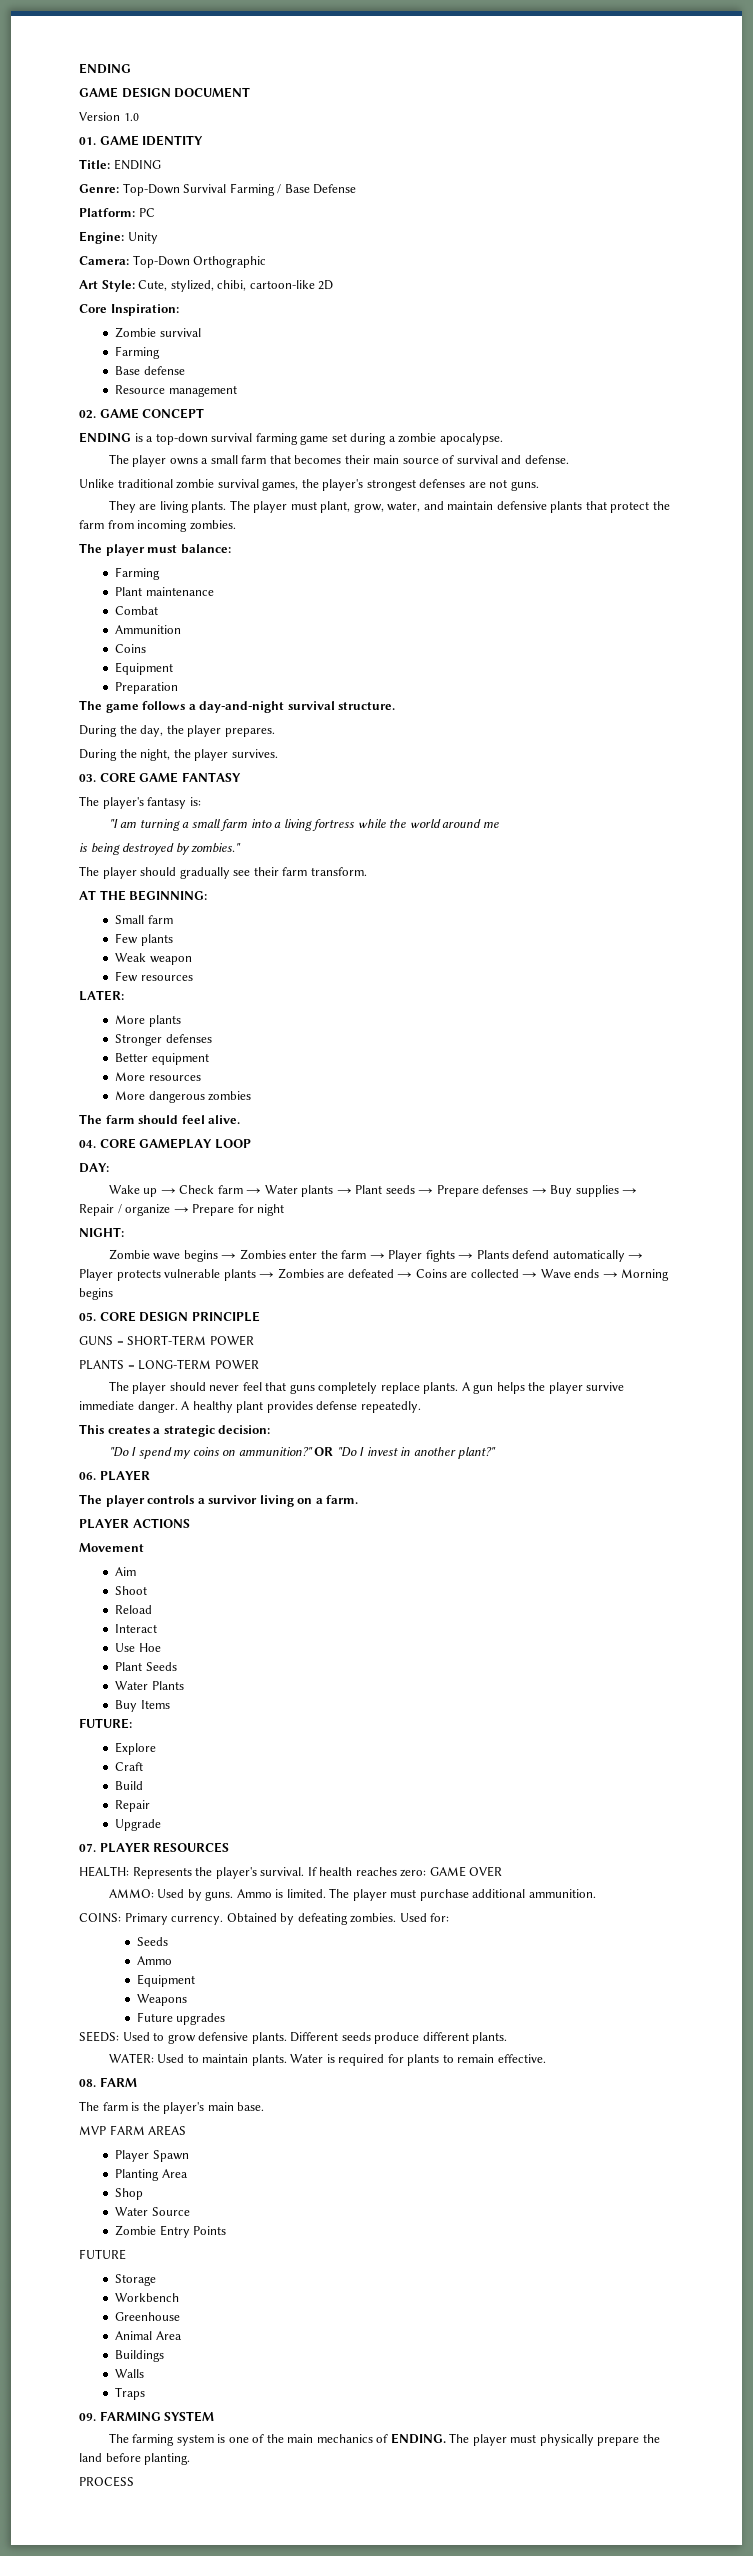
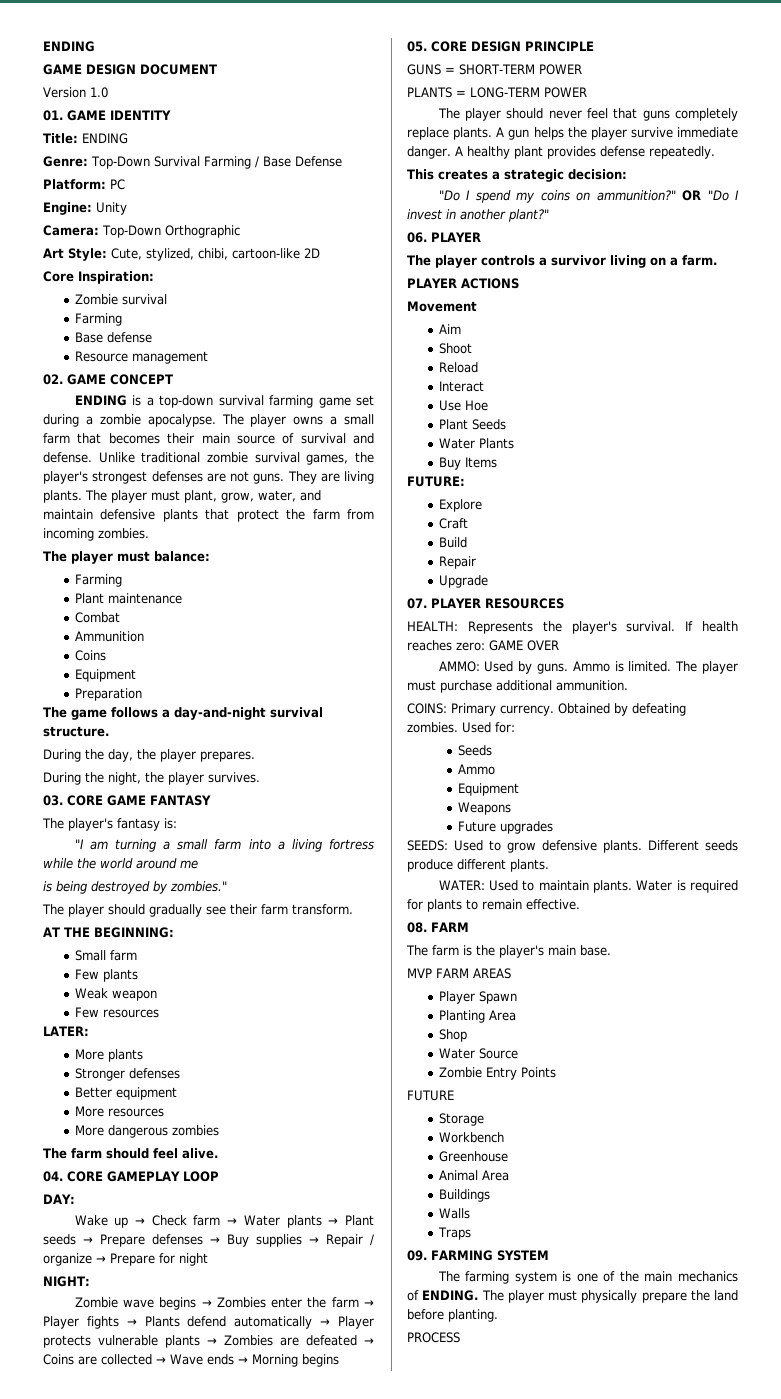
- ENDING is a top-down survival farming game set during a zombie apocalypse.
- The player owns a small farm that becomes their main source of survival and defense.
- Unlike traditional zombie survival games, the player's strongest defenses are not guns.
- They are living plants.
+ ENDING is a top-down survival farming game set during a zombie apocalypse. The player owns a small farm that becomes their main source of survival and defense. Unlike traditional zombie survival games, the player's strongest defenses are not guns. They are living plants.

